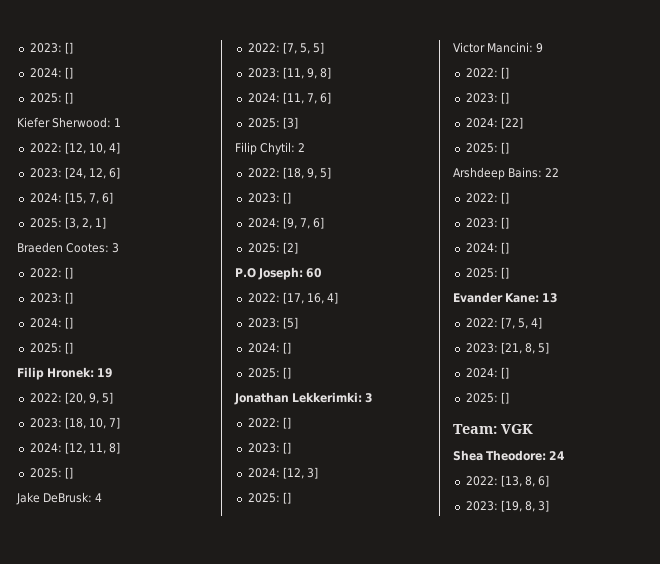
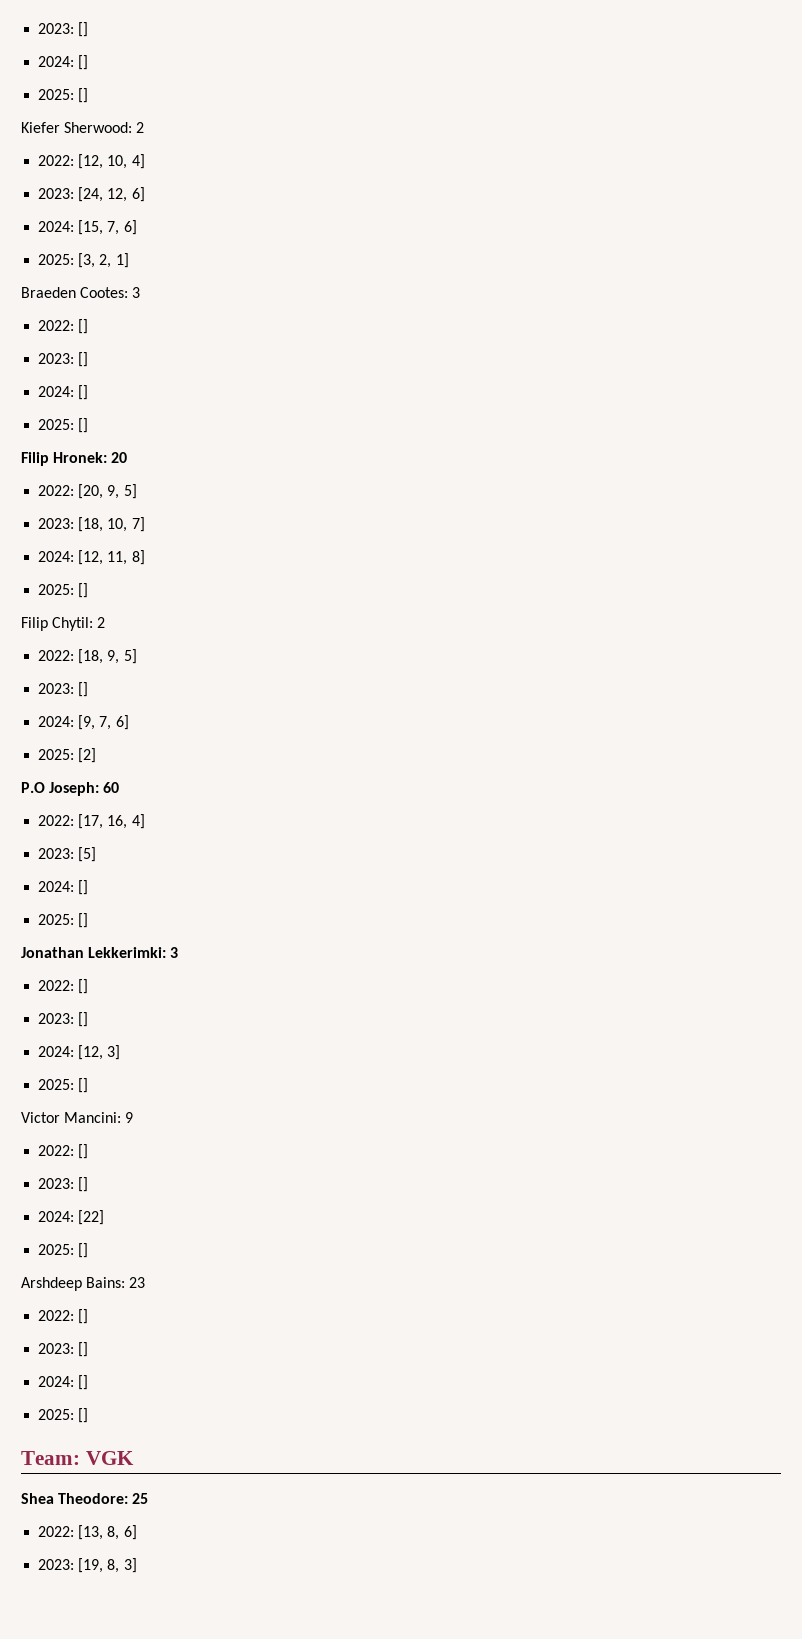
- Kiefer Sherwood: 1
+ Kiefer Sherwood: 2
- Filip Hronek: 19
+ Filip Hronek: 20
- Jake DeBrusk: 4
- 2022: [7, 5, 5]
- 2023: [11, 9, 8]
- 2024: [11, 7, 6]
- 2025: [3]
- Arshdeep Bains: 22
+ Arshdeep Bains: 23
  2022: []
  2023: []
- 2024: []
- 2025: []
- Evander Kane: 13
- 2022: [7, 5, 4]
- 2023: [21, 8, 5]
- Shea Theodore: 24
+ Shea Theodore: 25

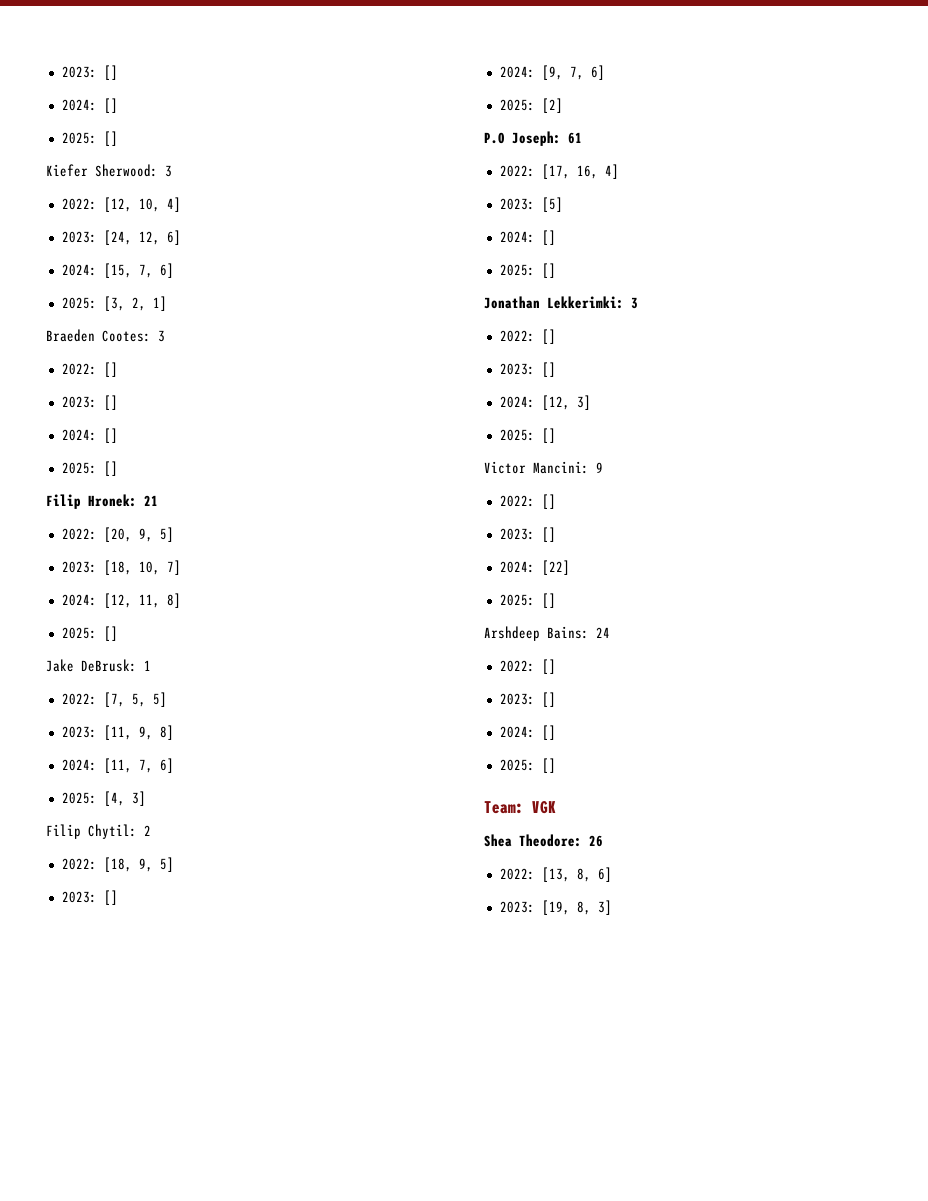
- Kiefer Sherwood: 2
+ Kiefer Sherwood: 3
- Filip Hronek: 20
+ Filip Hronek: 21
+ Jake DeBrusk: 1
+ 2022: [7, 5, 5]
+ 2023: [11, 9, 8]
+ 2024: [11, 7, 6]
+ 2025: [4, 3]
- P.O Joseph: 60
+ P.O Joseph: 61
- Arshdeep Bains: 23
+ Arshdeep Bains: 24
- Shea Theodore: 25
+ Shea Theodore: 26

